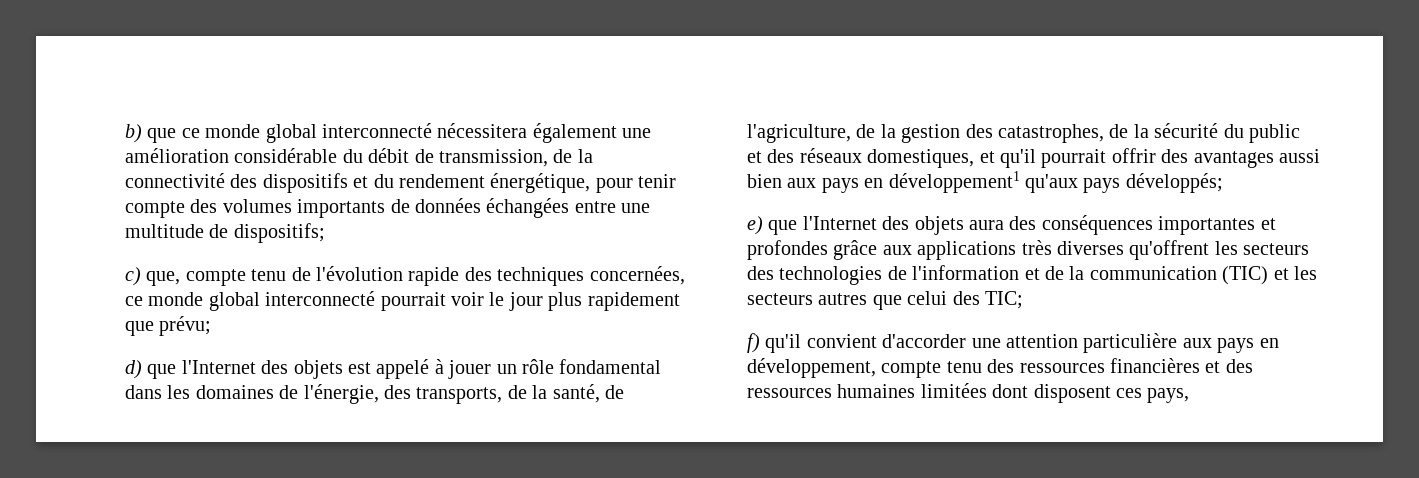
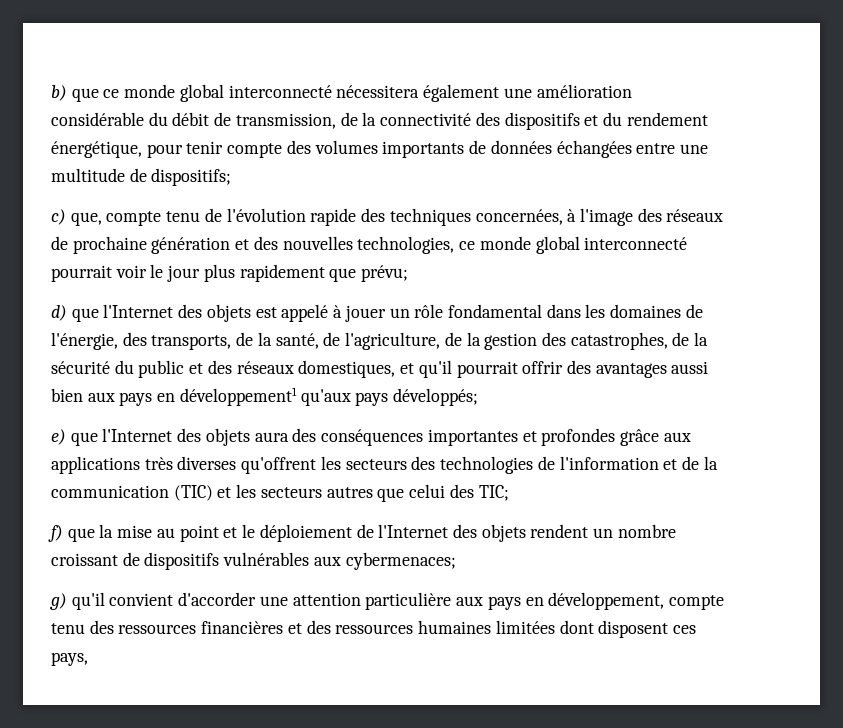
- c) que, compte tenu de l'évolution rapide des techniques concernées, ce monde global interconnecté pourrait voir le jour plus rapidement que prévu;
+ c) que, compte tenu de l'évolution rapide des techniques concernées, à l'image des réseaux de prochaine génération et des nouvelles technologies, ce monde global interconnecté pourrait voir le jour plus rapidement que prévu;
- f) qu'il convient d'accorder une attention particulière aux pays en développement, compte tenu des ressources financières et des ressources humaines limitées dont disposent ces pays,
+ f) que la mise au point et le déploiement de l'Internet des objets rendent un nombre croissant de dispositifs vulnérables aux cybermenaces;
+ g) qu'il convient d'accorder une attention particulière aux pays en développement, compte tenu des ressources financières et des ressources humaines limitées dont disposent ces pays,

